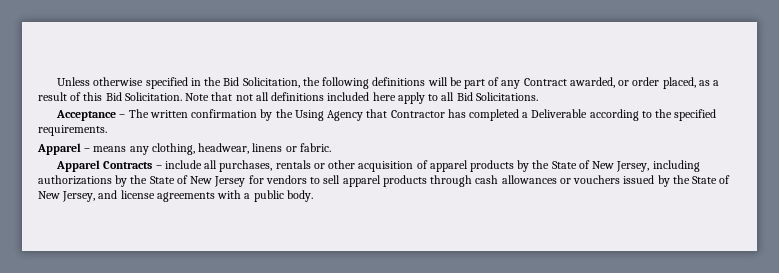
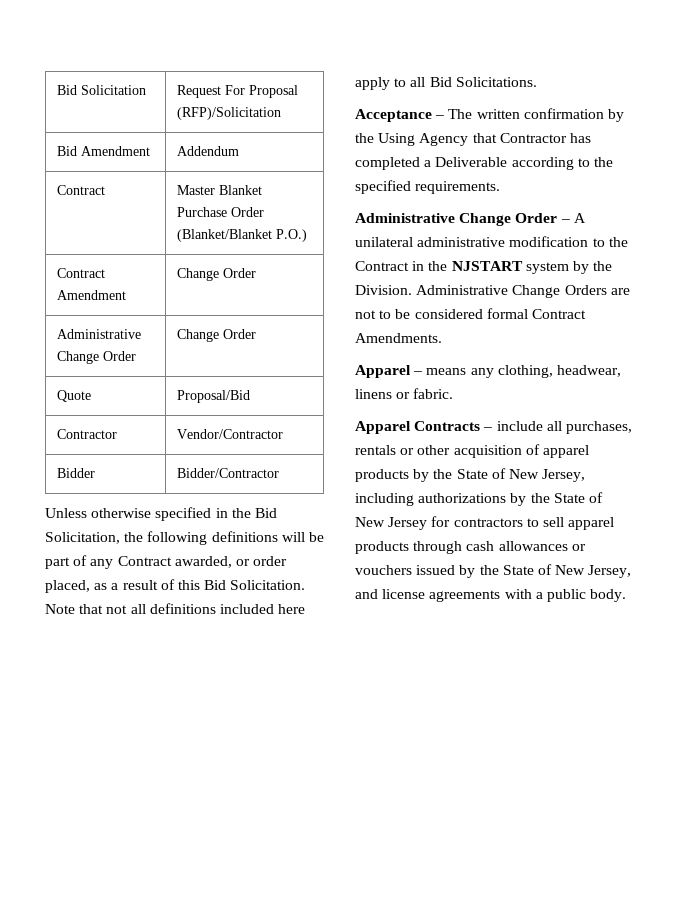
+ Bid Solicitation | Request For Proposal (RFP)/Solicitation
+ Bid Amendment | Addendum
+ Contract | Master Blanket Purchase Order (Blanket/Blanket P.O.)
+ Contract Amendment | Change Order
+ Administrative Change Order | Change Order
+ Quote | Proposal/Bid
+ Contractor | Vendor/Contractor
+ Bidder | Bidder/Contractor
+ Administrative Change Order – A unilateral administrative modification to the Contract in the NJSTART system by the Division. Administrative Change Orders are not to be considered formal Contract Amendments.
- Apparel Contracts – include all purchases, rentals or other acquisition of apparel products by the State of New Jersey, including authorizations by the State of New Jersey for vendors to sell apparel products through cash allowances or vouchers issued by the State of New Jersey, and license agreements with a public body.
+ Apparel Contracts – include all purchases, rentals or other acquisition of apparel products by the State of New Jersey, including authorizations by the State of New Jersey for contractors to sell apparel products through cash allowances or vouchers issued by the State of New Jersey, and license agreements with a public body.

